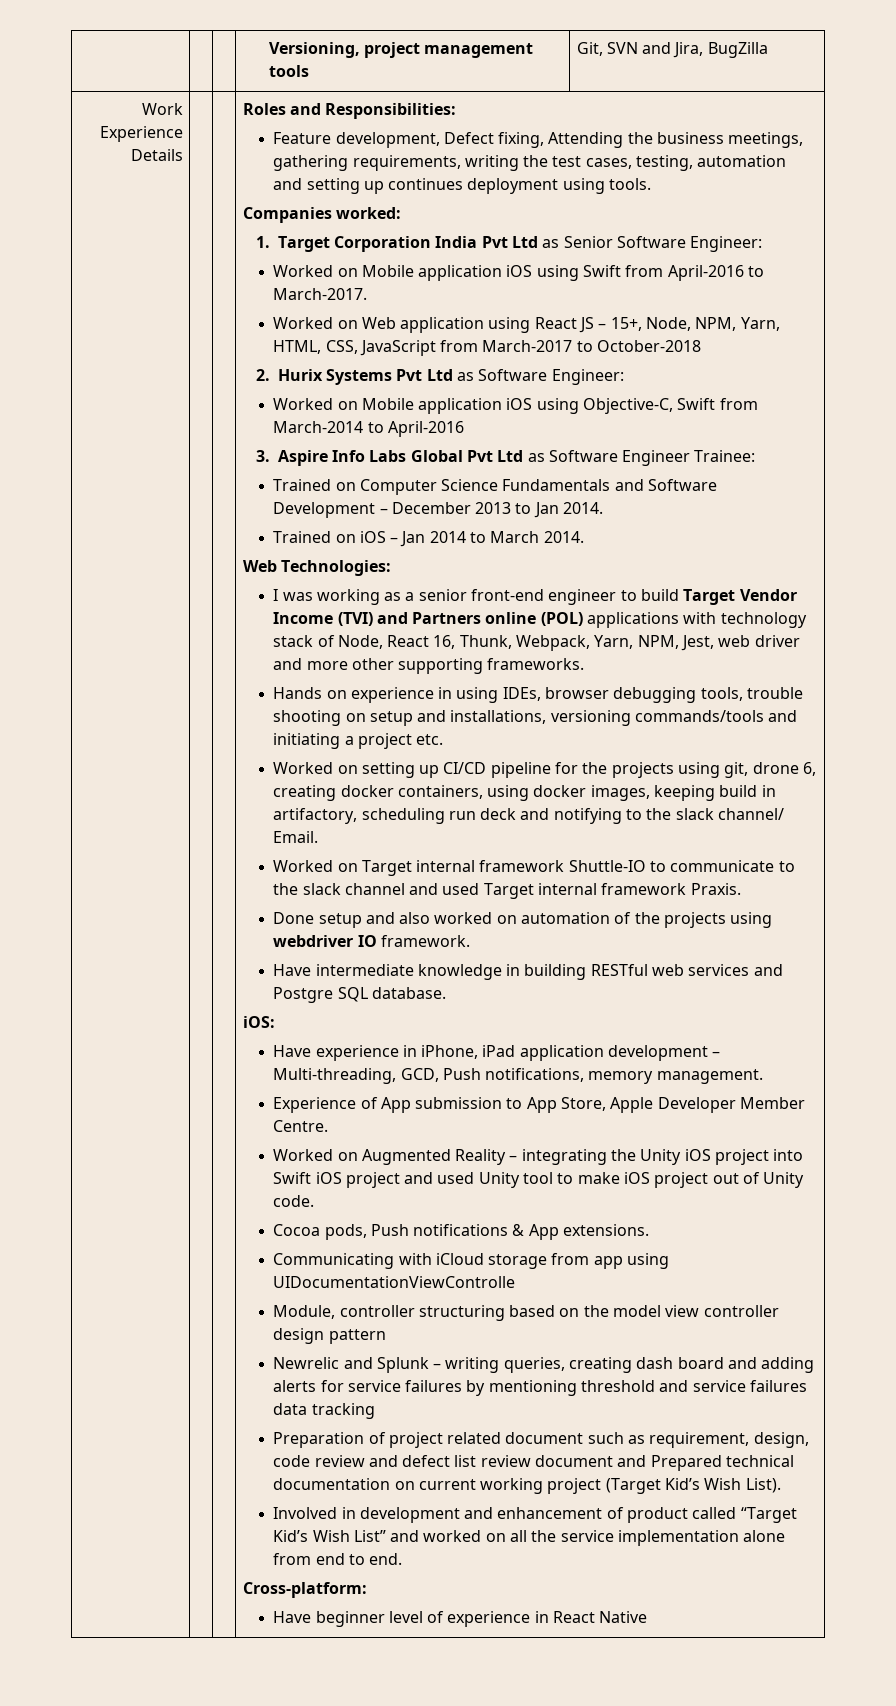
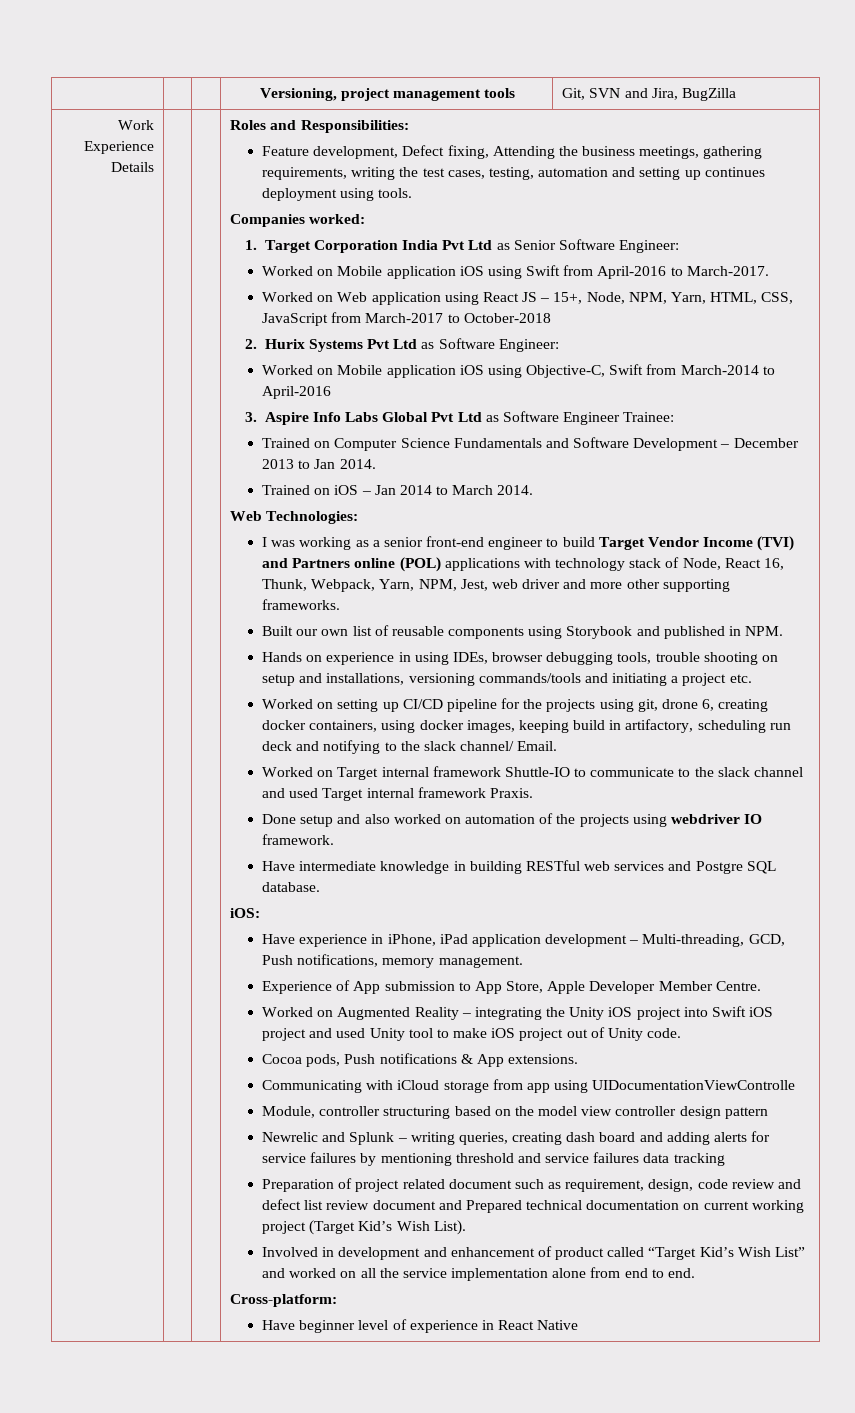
+ Built our own list of reusable components using Storybook and published in NPM.

